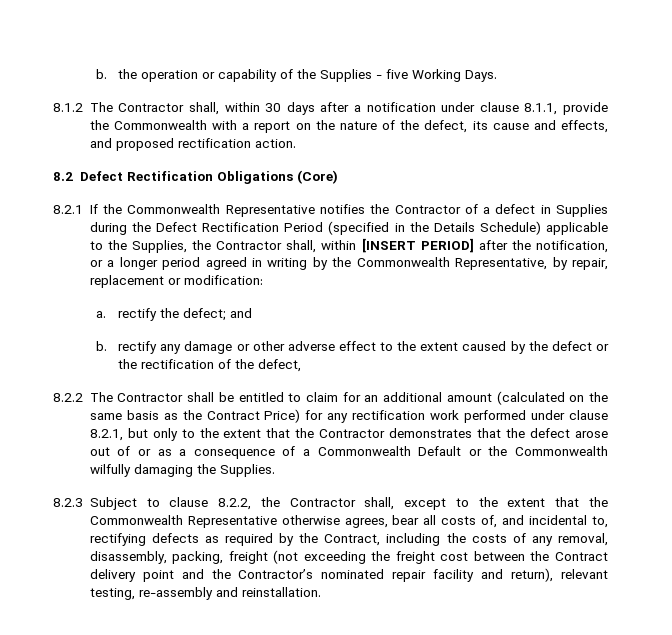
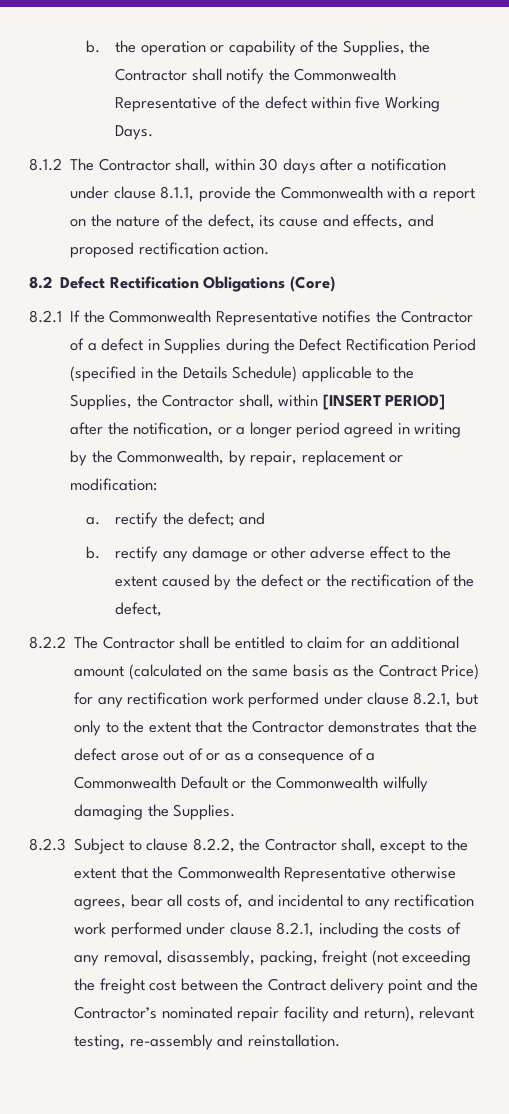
- b. the operation or capability of the Supplies - five Working Days.
+ b. the operation or capability of the Supplies, the Contractor shall notify the Commonwealth Representative of the defect within five Working Days.
- 8.2.1 If the Commonwealth Representative notifies the Contractor of a defect in Supplies during the Defect Rectification Period (specified in the Details Schedule) applicable to the Supplies, the Contractor shall, within [INSERT PERIOD] after the notification, or a longer period agreed in writing by the Commonwealth Representative, by repair, replacement or modification:
+ 8.2.1 If the Commonwealth Representative notifies the Contractor of a defect in Supplies during the Defect Rectification Period (specified in the Details Schedule) applicable to the Supplies, the Contractor shall, within [INSERT PERIOD] after the notification, or a longer period agreed in writing by the Commonwealth, by repair, replacement or modification:
- 8.2.3 Subject to clause 8.2.2, the Contractor shall, except to the extent that the Commonwealth Representative otherwise agrees, bear all costs of, and incidental to, rectifying defects as required by the Contract, including the costs of any removal, disassembly, packing, freight (not exceeding the freight cost between the Contract delivery point and the Contractor’s nominated repair facility and return), relevant testing, re-assembly and reinstallation.
+ 8.2.3 Subject to clause 8.2.2, the Contractor shall, except to the extent that the Commonwealth Representative otherwise agrees, bear all costs of, and incidental to any rectification work performed under clause 8.2.1, including the costs of any removal, disassembly, packing, freight (not exceeding the freight cost between the Contract delivery point and the Contractor’s nominated repair facility and return), relevant testing, re-assembly and reinstallation.

